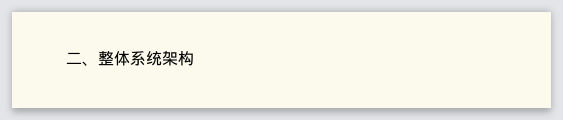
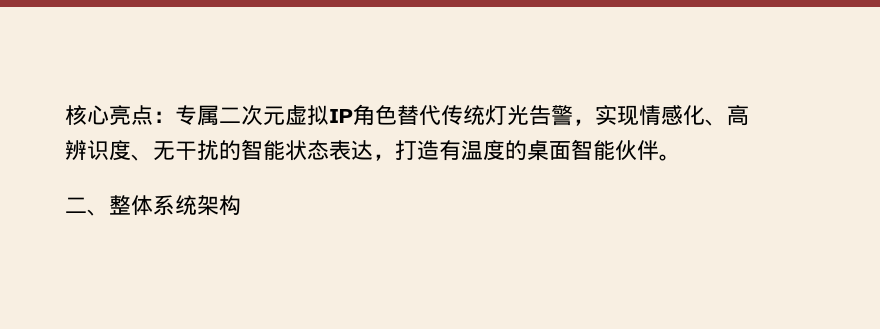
+ 核心亮点：专属二次元虚拟IP角色替代传统灯光告警，实现情感化、高辨识度、无干扰的智能状态表达，打造有温度的桌面智能伙伴。

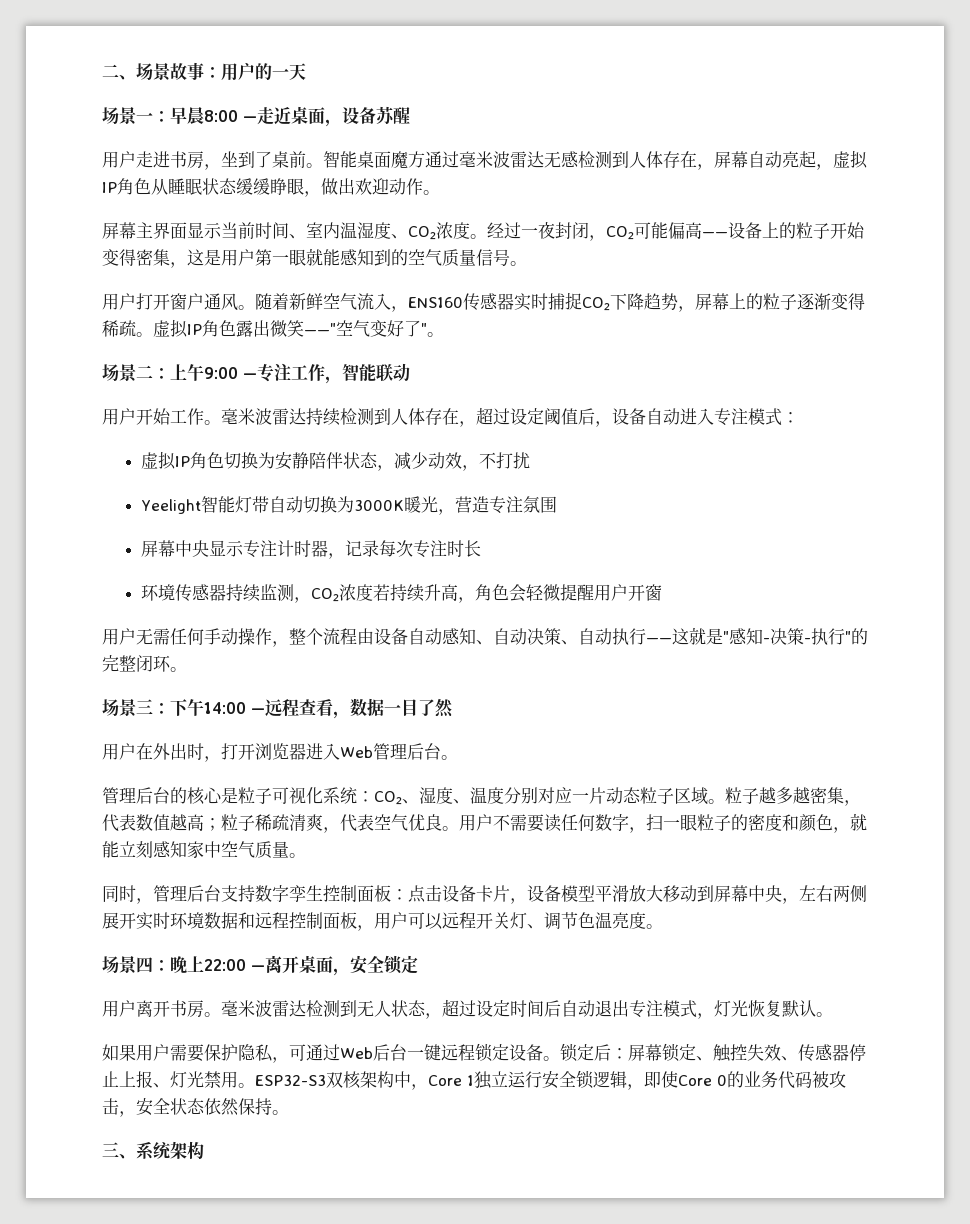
- 核心亮点：专属二次元虚拟IP角色替代传统灯光告警，实现情感化、高辨识度、无干扰的智能状态表达，打造有温度的桌面智能伙伴。
- 二、整体系统架构
+ 二、场景故事：用户的一天
+ 场景一：早晨8:00 —走近桌面，设备苏醒
+ 用户走进书房，坐到了桌前。智能桌面魔方通过毫米波雷达无感检测到人体存在，屏幕自动亮起，虚拟IP角色从睡眠状态缓缓睁眼，做出欢迎动作。
+ 屏幕主界面显示当前时间、室内温湿度、CO₂浓度。经过一夜封闭，CO₂可能偏高——设备上的粒子开始变得密集，这是用户第一眼就能感知到的空气质量信号。
+ 用户打开窗户通风。随着新鲜空气流入，ENS160传感器实时捕捉CO₂下降趋势，屏幕上的粒子逐渐变得稀疏。虚拟IP角色露出微笑——"空气变好了"。
+ 场景二：上午9:00 —专注工作，智能联动
+ 用户开始工作。毫米波雷达持续检测到人体存在，超过设定阈值后，设备自动进入专注模式：
+ 虚拟IP角色切换为安静陪伴状态，减少动效，不打扰
+ Yeelight智能灯带自动切换为3000K暖光，营造专注氛围
+ 屏幕中央显示专注计时器，记录每次专注时长
+ 环境传感器持续监测，CO₂浓度若持续升高，角色会轻微提醒用户开窗
+ 用户无需任何手动操作，整个流程由设备自动感知、自动决策、自动执行——这就是"感知-决策-执行"的完整闭环。
+ 场景三：下午14:00 —远程查看，数据一目了然
+ 用户在外出时，打开浏览器进入Web管理后台。
+ 管理后台的核心是粒子可视化系统：CO₂、湿度、温度分别对应一片动态粒子区域。粒子越多越密集，代表数值越高；粒子稀疏清爽，代表空气优良。用户不需要读任何数字，扫一眼粒子的密度和颜色，就能立刻感知家中空气质量。
+ 同时，管理后台支持数字孪生控制面板：点击设备卡片，设备模型平滑放大移动到屏幕中央，左右两侧展开实时环境数据和远程控制面板，用户可以远程开关灯、调节色温亮度。
+ 场景四：晚上22:00 —离开桌面，安全锁定
+ 用户离开书房。毫米波雷达检测到无人状态，超过设定时间后自动退出专注模式，灯光恢复默认。
+ 如果用户需要保护隐私，可通过Web后台一键远程锁定设备。锁定后：屏幕锁定、触控失效、传感器停止上报、灯光禁用。ESP32-S3双核架构中，Core 1独立运行安全锁逻辑，即使Core 0的业务代码被攻击，安全状态依然保持。
+ 三、系统架构

